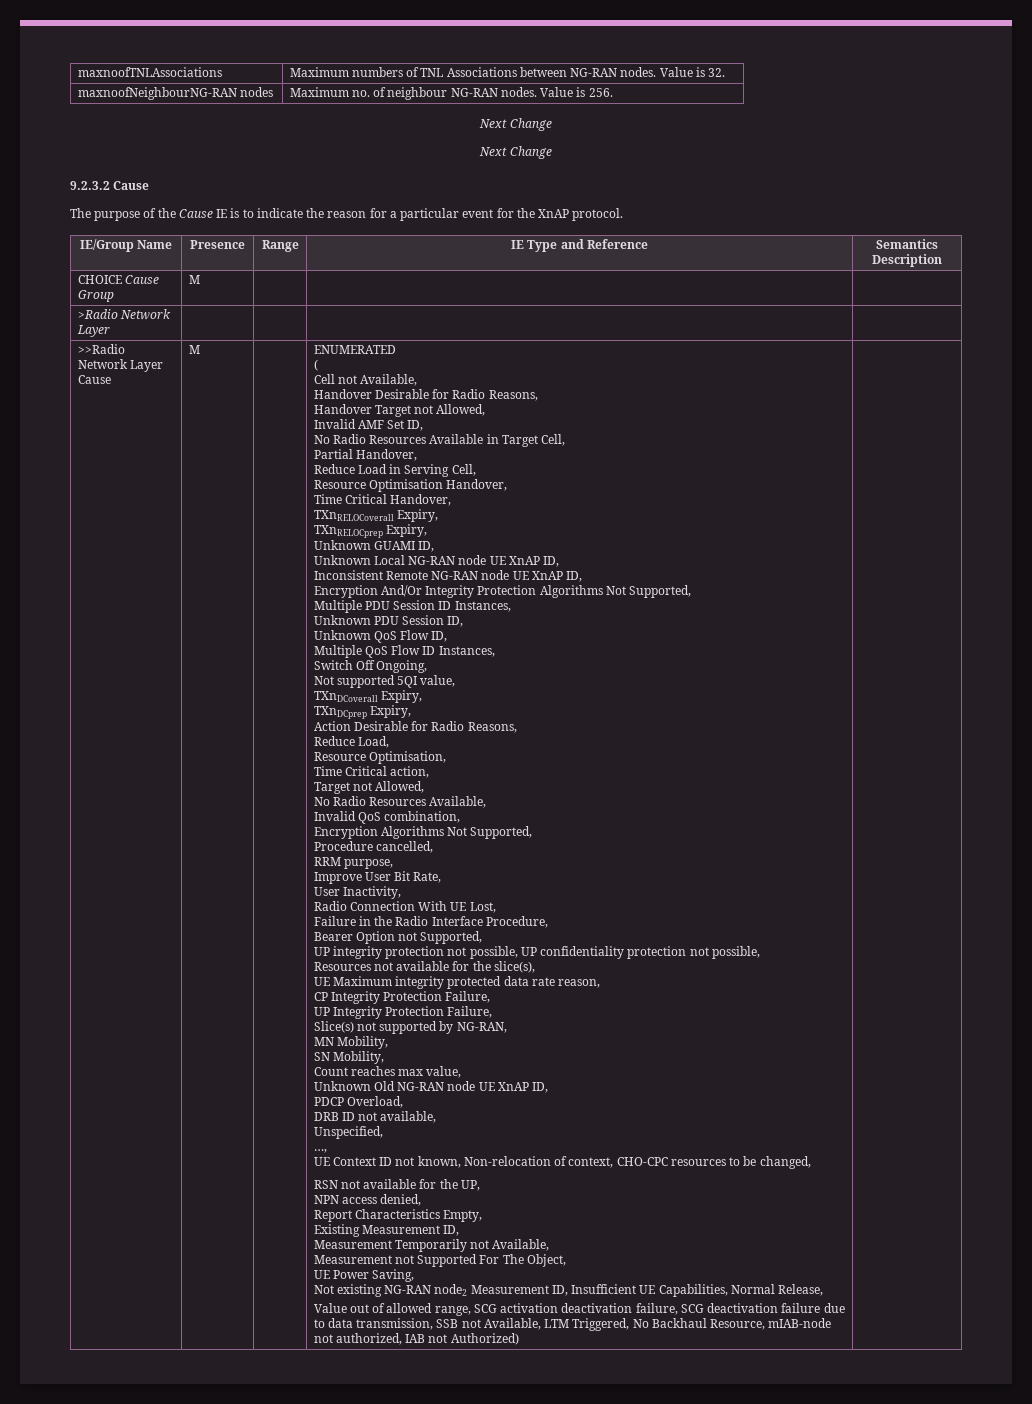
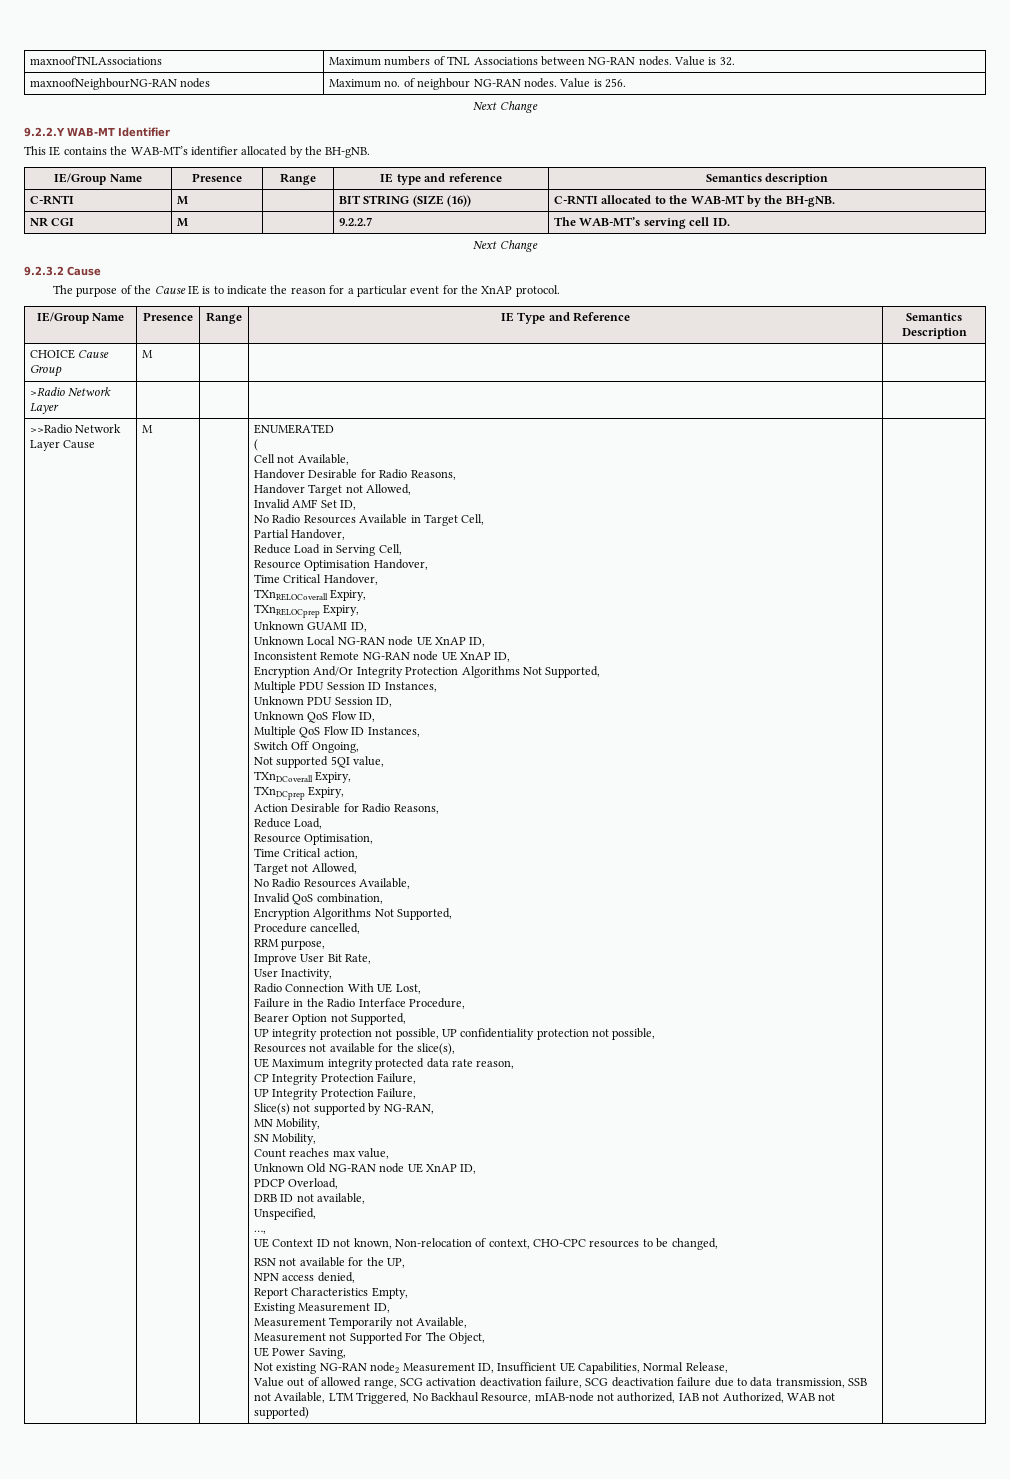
+ 9.2.2.Y WAB-MT Identifier
+ This IE contains the WAB-MT’s identifier allocated by the BH-gNB.
+ IE/Group Name | Presence | Range | IE type and reference | Semantics description
+ C-RNTI | M | | BIT STRING (SIZE (16)) | C-RNTI allocated to the WAB-MT by the BH-gNB.
+ NR CGI | M | | 9.2.2.7 | The WAB-MT’s serving cell ID.
- Value out of allowed range, SCG activation deactivation failure, SCG deactivation failure due to data transmission, SSB not Available, LTM Triggered, No Backhaul Resource, mIAB-node not authorized, IAB not Authorized)
+ Value out of allowed range, SCG activation deactivation failure, SCG deactivation failure due to data transmission, SSB not Available, LTM Triggered, No Backhaul Resource, mIAB-node not authorized, IAB not Authorized, WAB not supported)

